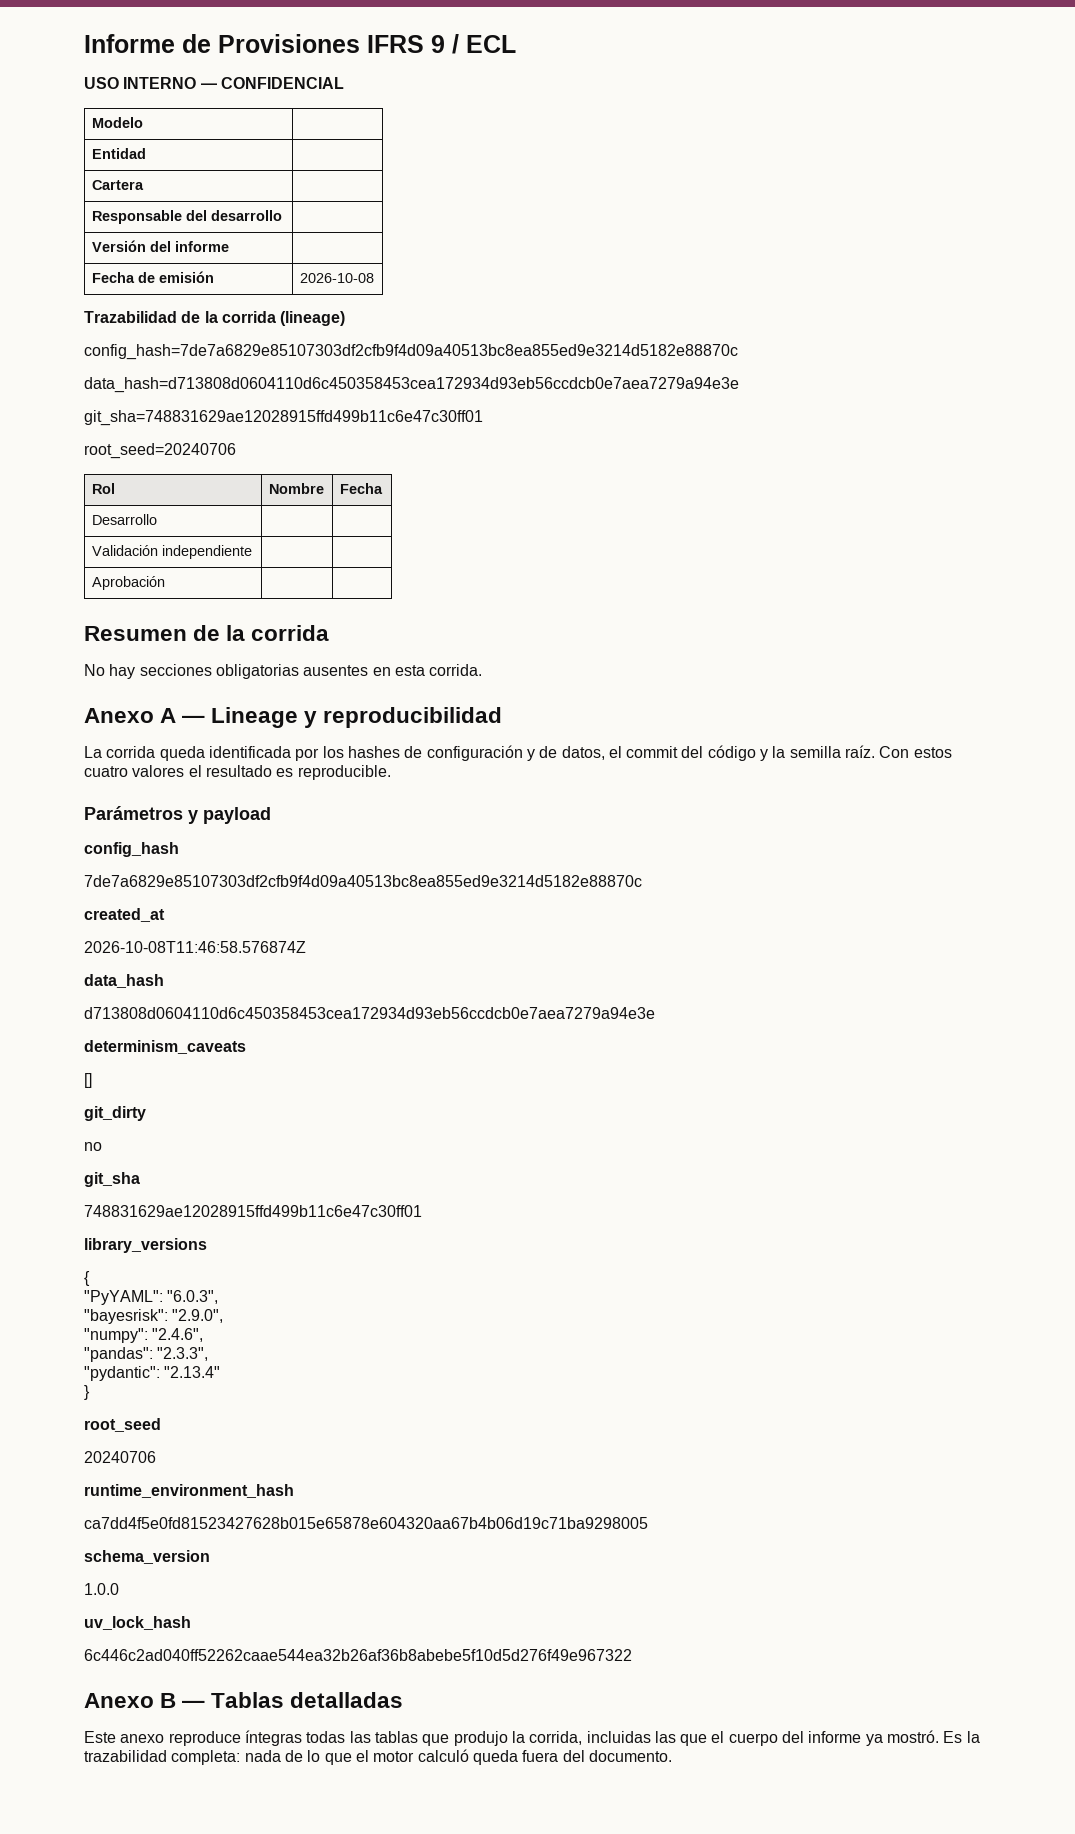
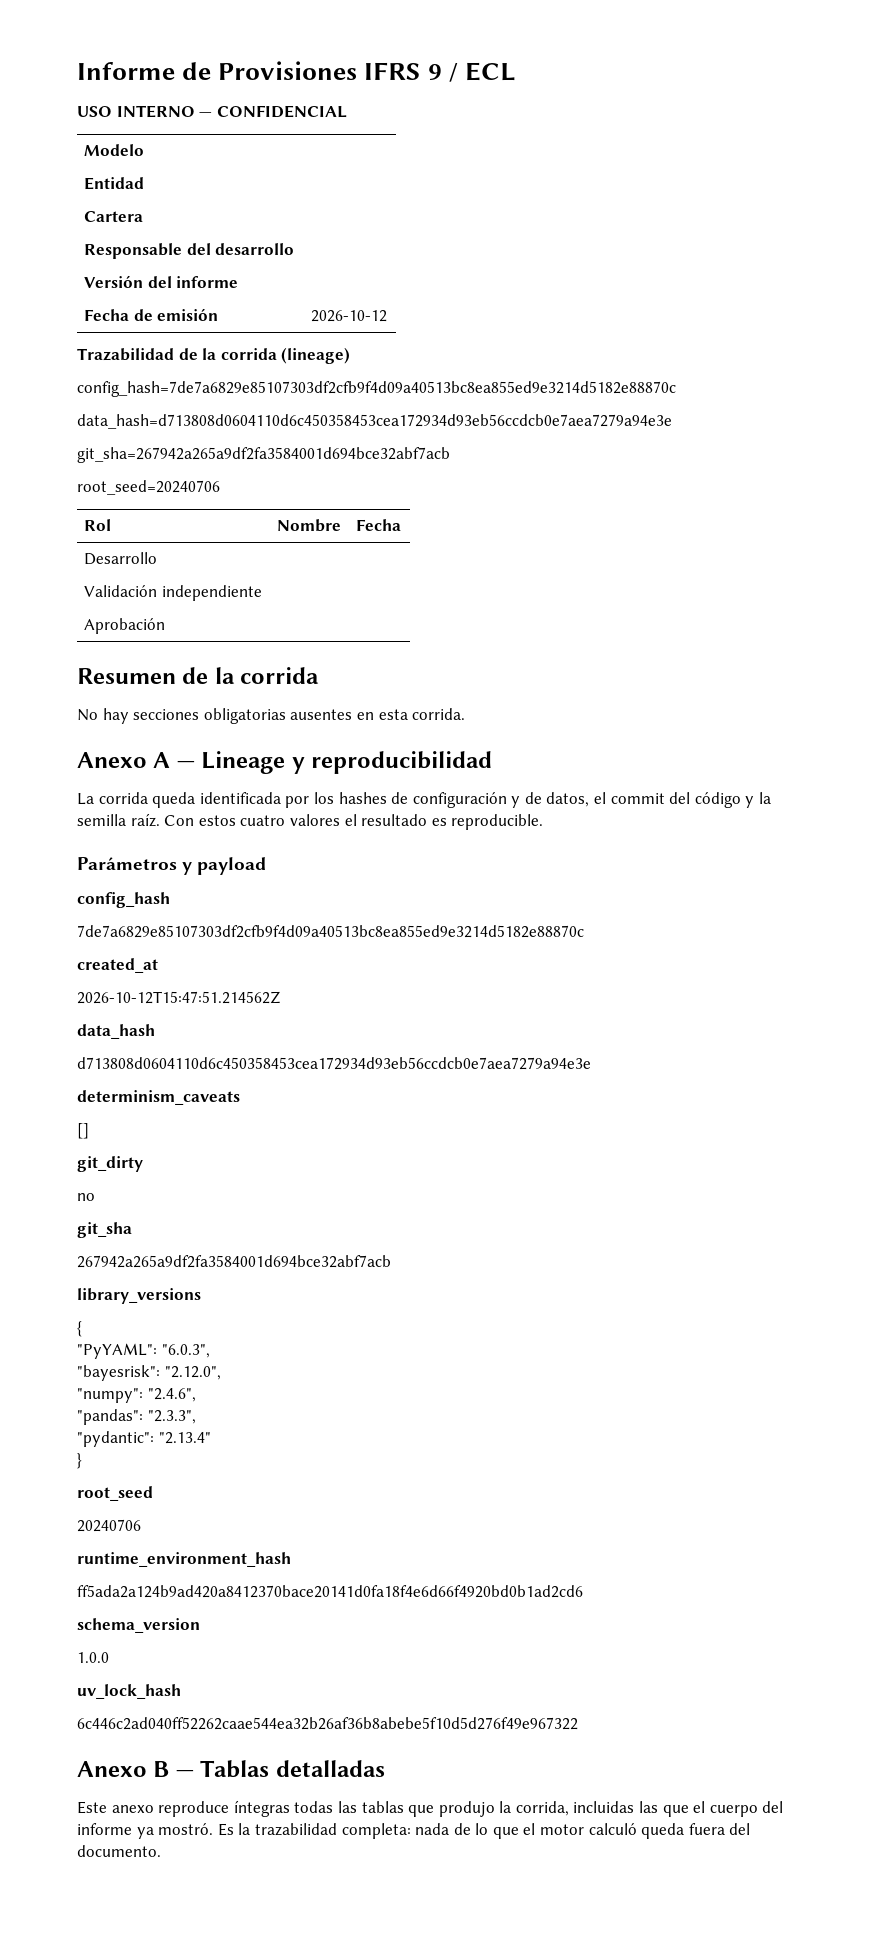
- Fecha de emisión | 2026-10-08
+ Fecha de emisión | 2026-10-12
- git_sha=748831629ae12028915ffd499b11c6e47c30ff01
+ git_sha=267942a265a9df2fa3584001d694bce32abf7acb
- 2026-10-08T11:46:58.576874Z
+ 2026-10-12T15:47:51.214562Z
- 748831629ae12028915ffd499b11c6e47c30ff01
+ 267942a265a9df2fa3584001d694bce32abf7acb
- "bayesrisk": "2.9.0",
+ "bayesrisk": "2.12.0",
- ca7dd4f5e0fd81523427628b015e65878e604320aa67b4b06d19c71ba9298005
+ ff5ada2a124b9ad420a8412370bace20141d0fa18f4e6d66f4920bd0b1ad2cd6

